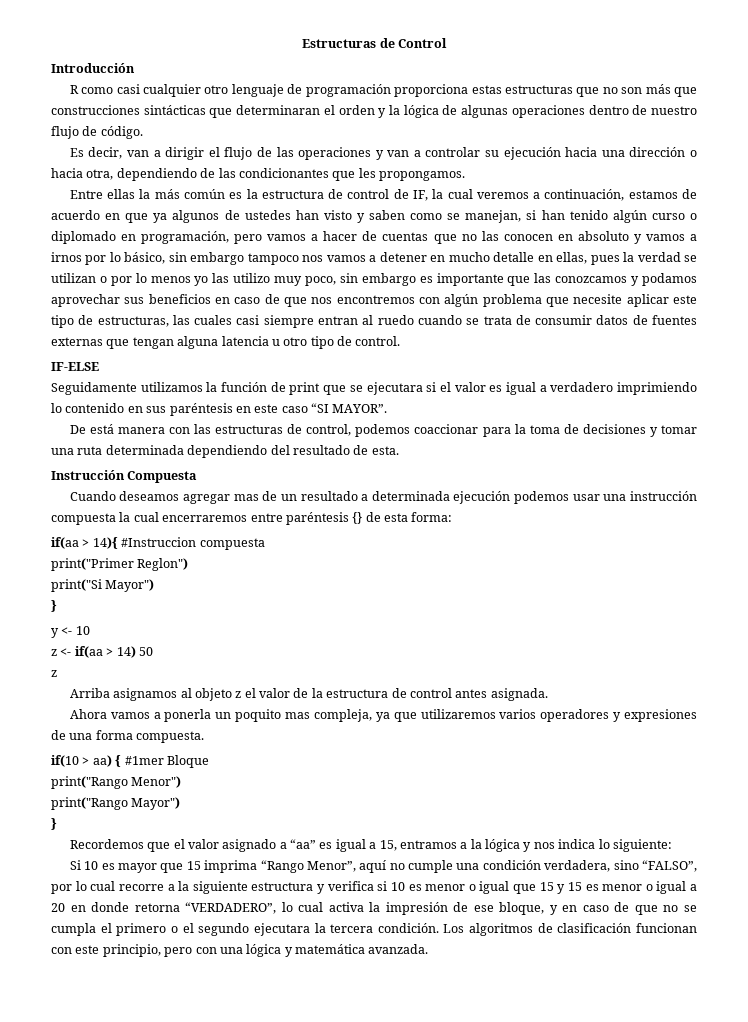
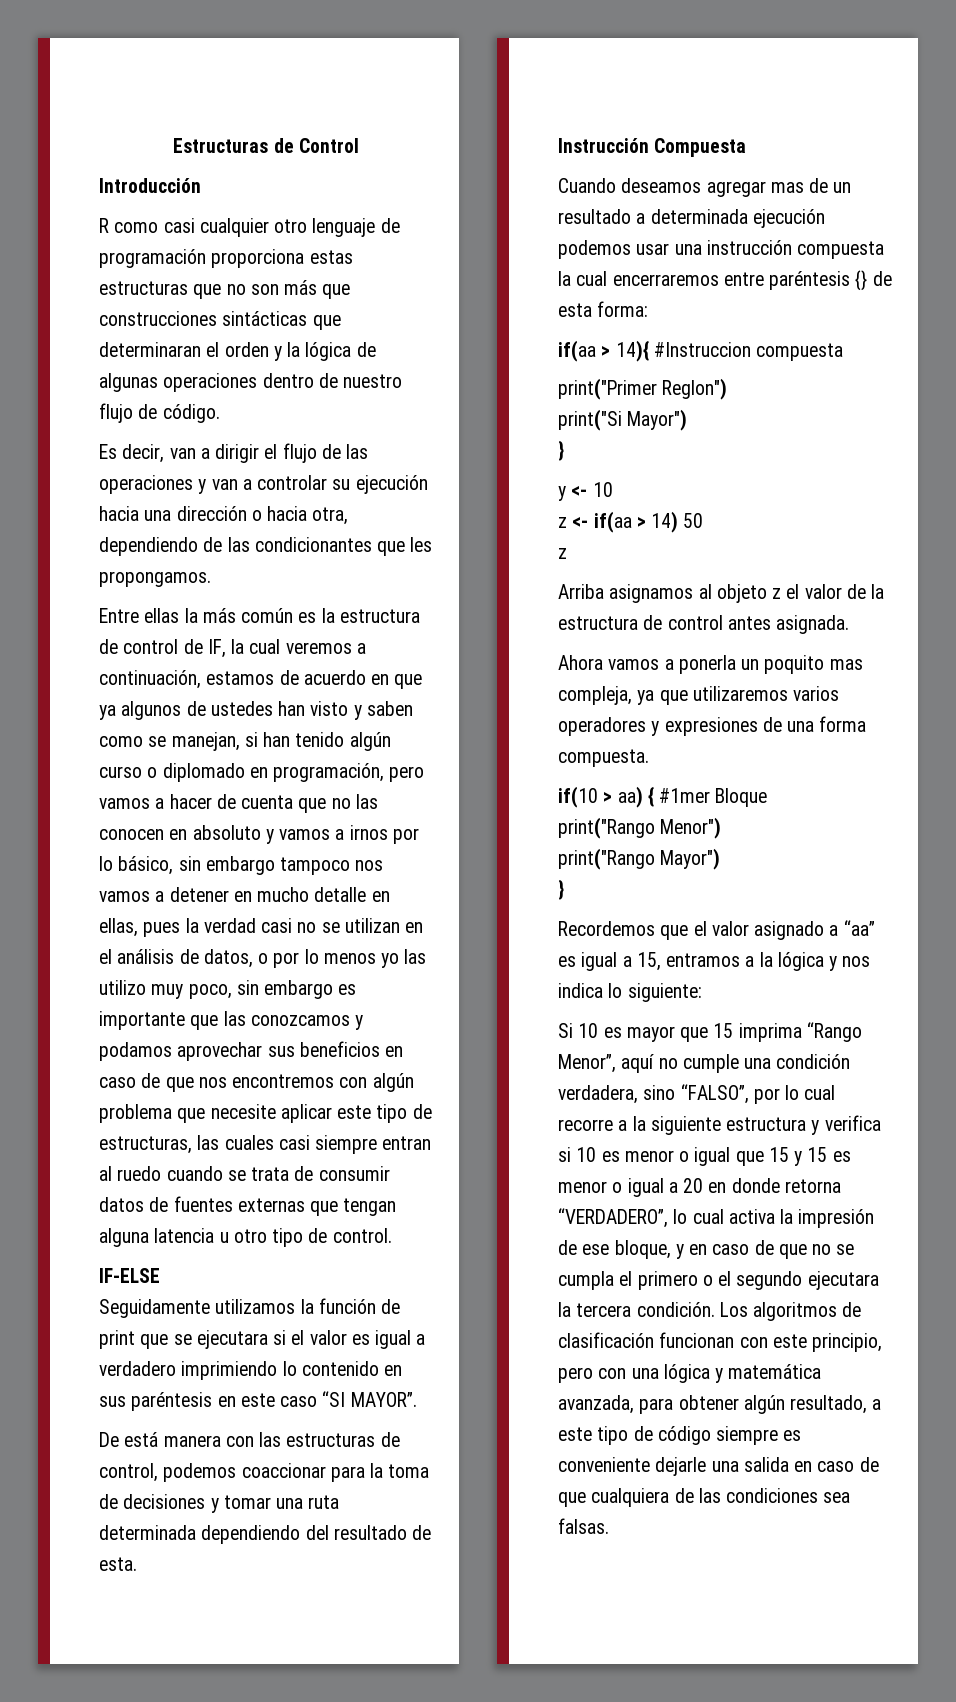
- Entre ellas la más común es la estructura de control de IF, la cual veremos a continuación, estamos de acuerdo en que ya algunos de ustedes han visto y saben como se manejan, si han tenido algún curso o diplomado en programación, pero vamos a hacer de cuentas que no las conocen en absoluto y vamos a irnos por lo básico, sin embargo tampoco nos vamos a detener en mucho detalle en ellas, pues la verdad se utilizan o por lo menos yo las utilizo muy poco, sin embargo es importante que las conozcamos y podamos aprovechar sus beneficios en caso de que nos encontremos con algún problema que necesite aplicar este tipo de estructuras, las cuales casi siempre entran al ruedo cuando se trata de consumir datos de fuentes externas que tengan alguna latencia u otro tipo de control.
+ Entre ellas la más común es la estructura de control de IF, la cual veremos a continuación, estamos de acuerdo en que ya algunos de ustedes han visto y saben como se manejan, si han tenido algún curso o diplomado en programación, pero vamos a hacer de cuenta que no las conocen en absoluto y vamos a irnos por lo básico, sin embargo tampoco nos vamos a detener en mucho detalle en ellas, pues la verdad casi no se utilizan en el análisis de datos, o por lo menos yo las utilizo muy poco, sin embargo es importante que las conozcamos y podamos aprovechar sus beneficios en caso de que nos encontremos con algún problema que necesite aplicar este tipo de estructuras, las cuales casi siempre entran al ruedo cuando se trata de consumir datos de fuentes externas que tengan alguna latencia u otro tipo de control.
- Los algoritmos de clasificación funcionan con este principio, pero con una lógica y matemática avanzada.
+ Los algoritmos de clasificación funcionan con este principio, pero con una lógica y matemática avanzada, para obtener algún resultado, a este tipo de código siempre es conveniente dejarle una salida en caso de que cualquiera de las condiciones sea falsas.

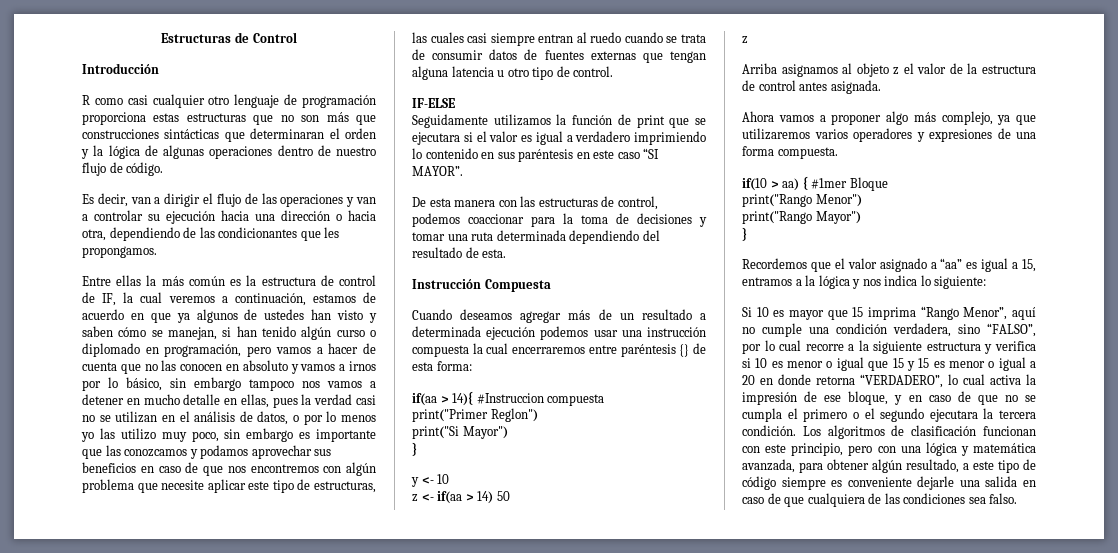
- Entre ellas la más común es la estructura de control de IF, la cual veremos a continuación, estamos de acuerdo en que ya algunos de ustedes han visto y saben como se manejan, si han tenido algún curso o diplomado en programación, pero vamos a hacer de cuenta que no las conocen en absoluto y vamos a irnos por lo básico, sin embargo tampoco nos vamos a detener en mucho detalle en ellas, pues la verdad casi no se utilizan en el análisis de datos, o por lo menos yo las utilizo muy poco, sin embargo es importante que las conozcamos y podamos aprovechar sus beneficios en caso de que nos encontremos con algún problema que necesite aplicar este tipo de estructuras, las cuales casi siempre entran al ruedo cuando se trata de consumir datos de fuentes externas que tengan alguna latencia u otro tipo de control.
+ Entre ellas la más común es la estructura de control de IF, la cual veremos a continuación, estamos de acuerdo en que ya algunos de ustedes han visto y saben cómo se manejan, si han tenido algún curso o diplomado en programación, pero vamos a hacer de cuenta que no las conocen en absoluto y vamos a irnos por lo básico, sin embargo tampoco nos vamos a detener en mucho detalle en ellas, pues la verdad casi no se utilizan en el análisis de datos, o por lo menos yo las utilizo muy poco, sin embargo es importante que las conozcamos y podamos aprovechar sus beneficios en caso de que nos encontremos con algún problema que necesite aplicar este tipo de estructuras, las cuales casi siempre entran al ruedo cuando se trata de consumir datos de fuentes externas que tengan alguna latencia u otro tipo de control.
- De está manera con las estructuras de control, podemos coaccionar para la toma de decisiones y tomar una ruta determinada dependiendo del resultado de esta.
+ De esta manera con las estructuras de control, podemos coaccionar para la toma de decisiones y tomar una ruta determinada dependiendo del resultado de esta.
- Cuando deseamos agregar mas de un resultado a determinada ejecución podemos usar una instrucción compuesta la cual encerraremos entre paréntesis {} de esta forma:
+ Cuando deseamos agregar más de un resultado a determinada ejecución podemos usar una instrucción compuesta la cual encerraremos entre paréntesis {} de esta forma:
- Ahora vamos a ponerla un poquito mas compleja, ya que utilizaremos varios operadores y expresiones de una forma compuesta.
+ Ahora vamos a proponer algo más complejo, ya que utilizaremos varios operadores y expresiones de una forma compuesta.
- Los algoritmos de clasificación funcionan con este principio, pero con una lógica y matemática avanzada, para obtener algún resultado, a este tipo de código siempre es conveniente dejarle una salida en caso de que cualquiera de las condiciones sea falsas.
+ Los algoritmos de clasificación funcionan con este principio, pero con una lógica y matemática avanzada, para obtener algún resultado, a este tipo de código siempre es conveniente dejarle una salida en caso de que cualquiera de las condiciones sea falso.

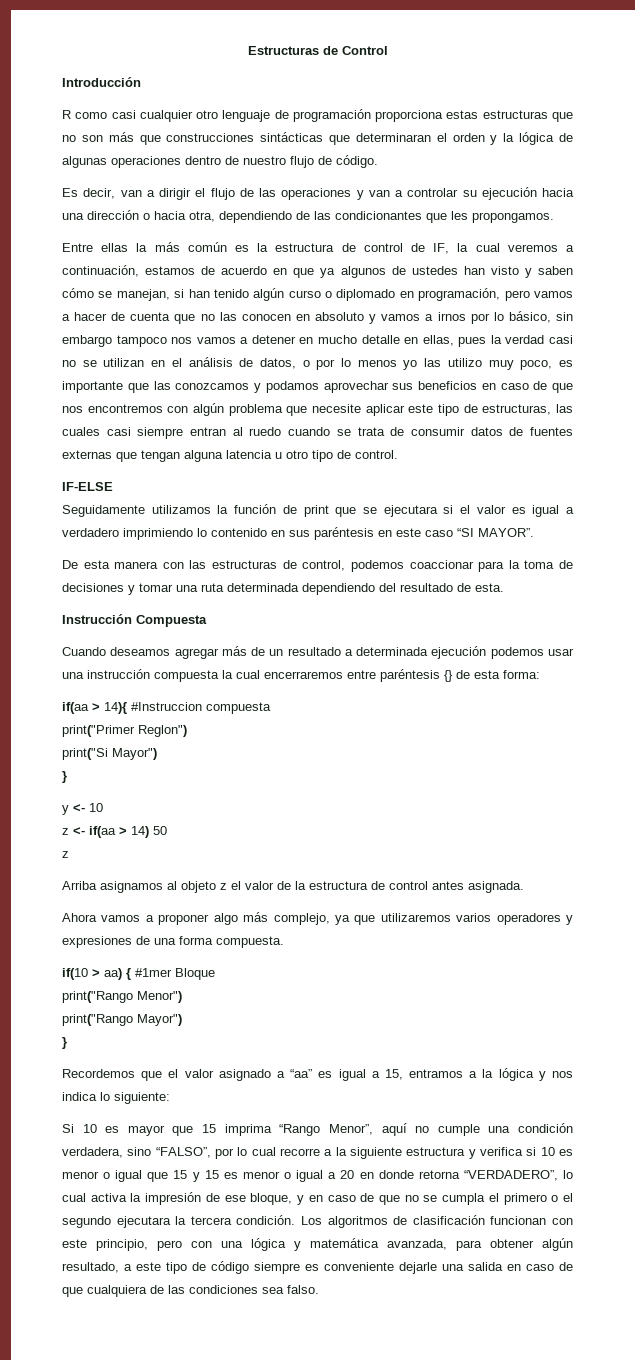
- Entre ellas la más común es la estructura de control de IF, la cual veremos a continuación, estamos de acuerdo en que ya algunos de ustedes han visto y saben cómo se manejan, si han tenido algún curso o diplomado en programación, pero vamos a hacer de cuenta que no las conocen en absoluto y vamos a irnos por lo básico, sin embargo tampoco nos vamos a detener en mucho detalle en ellas, pues la verdad casi no se utilizan en el análisis de datos, o por lo menos yo las utilizo muy poco, sin embargo es importante que las conozcamos y podamos aprovechar sus beneficios en caso de que nos encontremos con algún problema que necesite aplicar este tipo de estructuras, las cuales casi siempre entran al ruedo cuando se trata de consumir datos de fuentes externas que tengan alguna latencia u otro tipo de control.
+ Entre ellas la más común es la estructura de control de IF, la cual veremos a continuación, estamos de acuerdo en que ya algunos de ustedes han visto y saben cómo se manejan, si han tenido algún curso o diplomado en programación, pero vamos a hacer de cuenta que no las conocen en absoluto y vamos a irnos por lo básico, sin embargo tampoco nos vamos a detener en mucho detalle en ellas, pues la verdad casi no se utilizan en el análisis de datos, o por lo menos yo las utilizo muy poco, es importante que las conozcamos y podamos aprovechar sus beneficios en caso de que nos encontremos con algún problema que necesite aplicar este tipo de estructuras, las cuales casi siempre entran al ruedo cuando se trata de consumir datos de fuentes externas que tengan alguna latencia u otro tipo de control.

